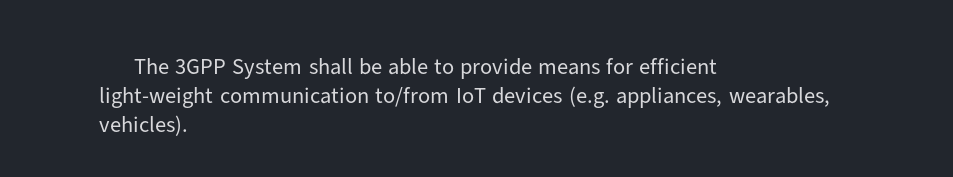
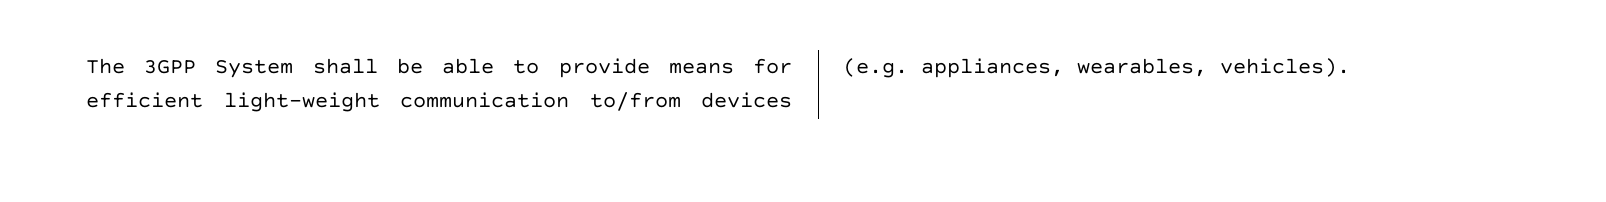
- The 3GPP System shall be able to provide means for efficient light-weight communication to/from IoT devices (e.g. appliances, wearables, vehicles).
+ The 3GPP System shall be able to provide means for efficient light-weight communication to/from devices (e.g. appliances, wearables, vehicles).

